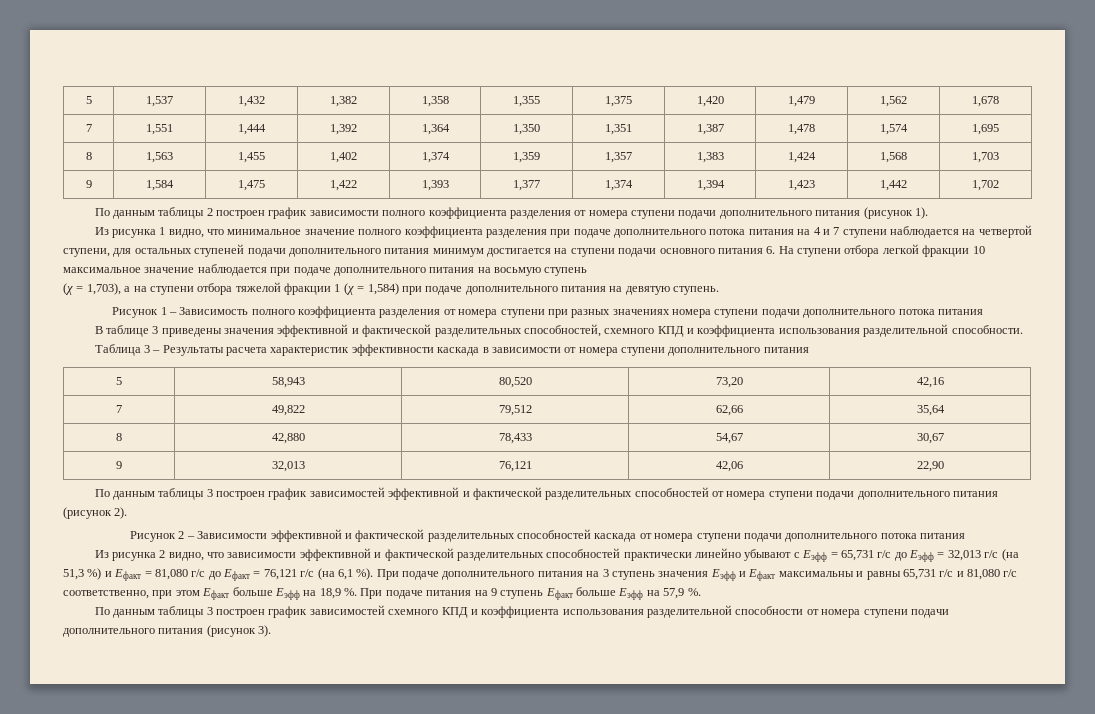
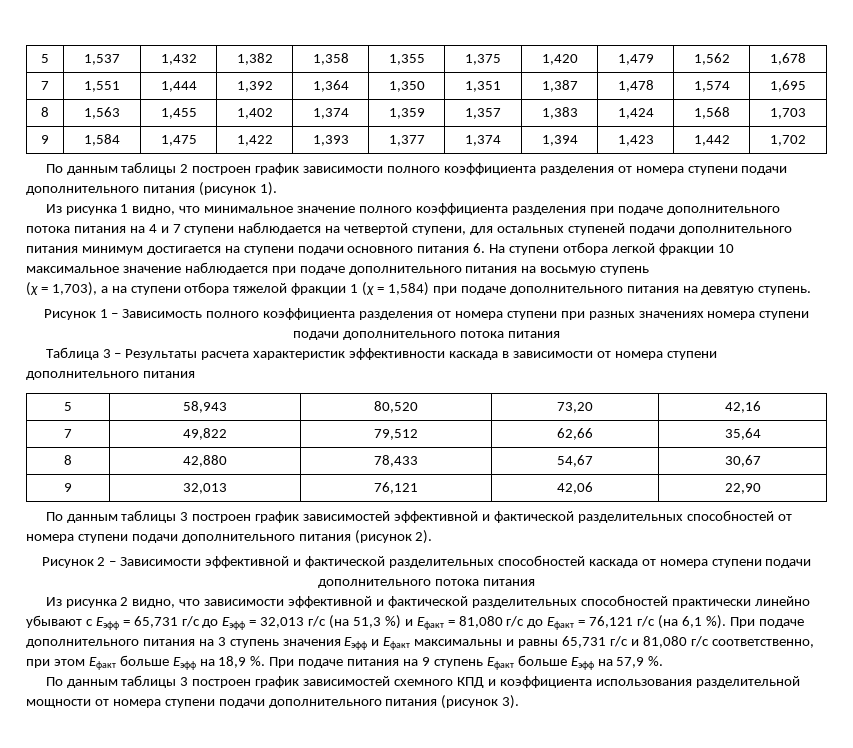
- В таблице 3 приведены значения эффективной и фактической разделительных способностей, схемного КПД и коэффициента использования разделительной способности.
- По данным таблицы 3 построен график зависимостей схемного КПД и коэффициента использования разделительной способности от номера ступени подачи дополнительного питания (рисунок 3).
+ По данным таблицы 3 построен график зависимостей схемного КПД и коэффициента использования разделительной мощности от номера ступени подачи дополнительного питания (рисунок 3).

